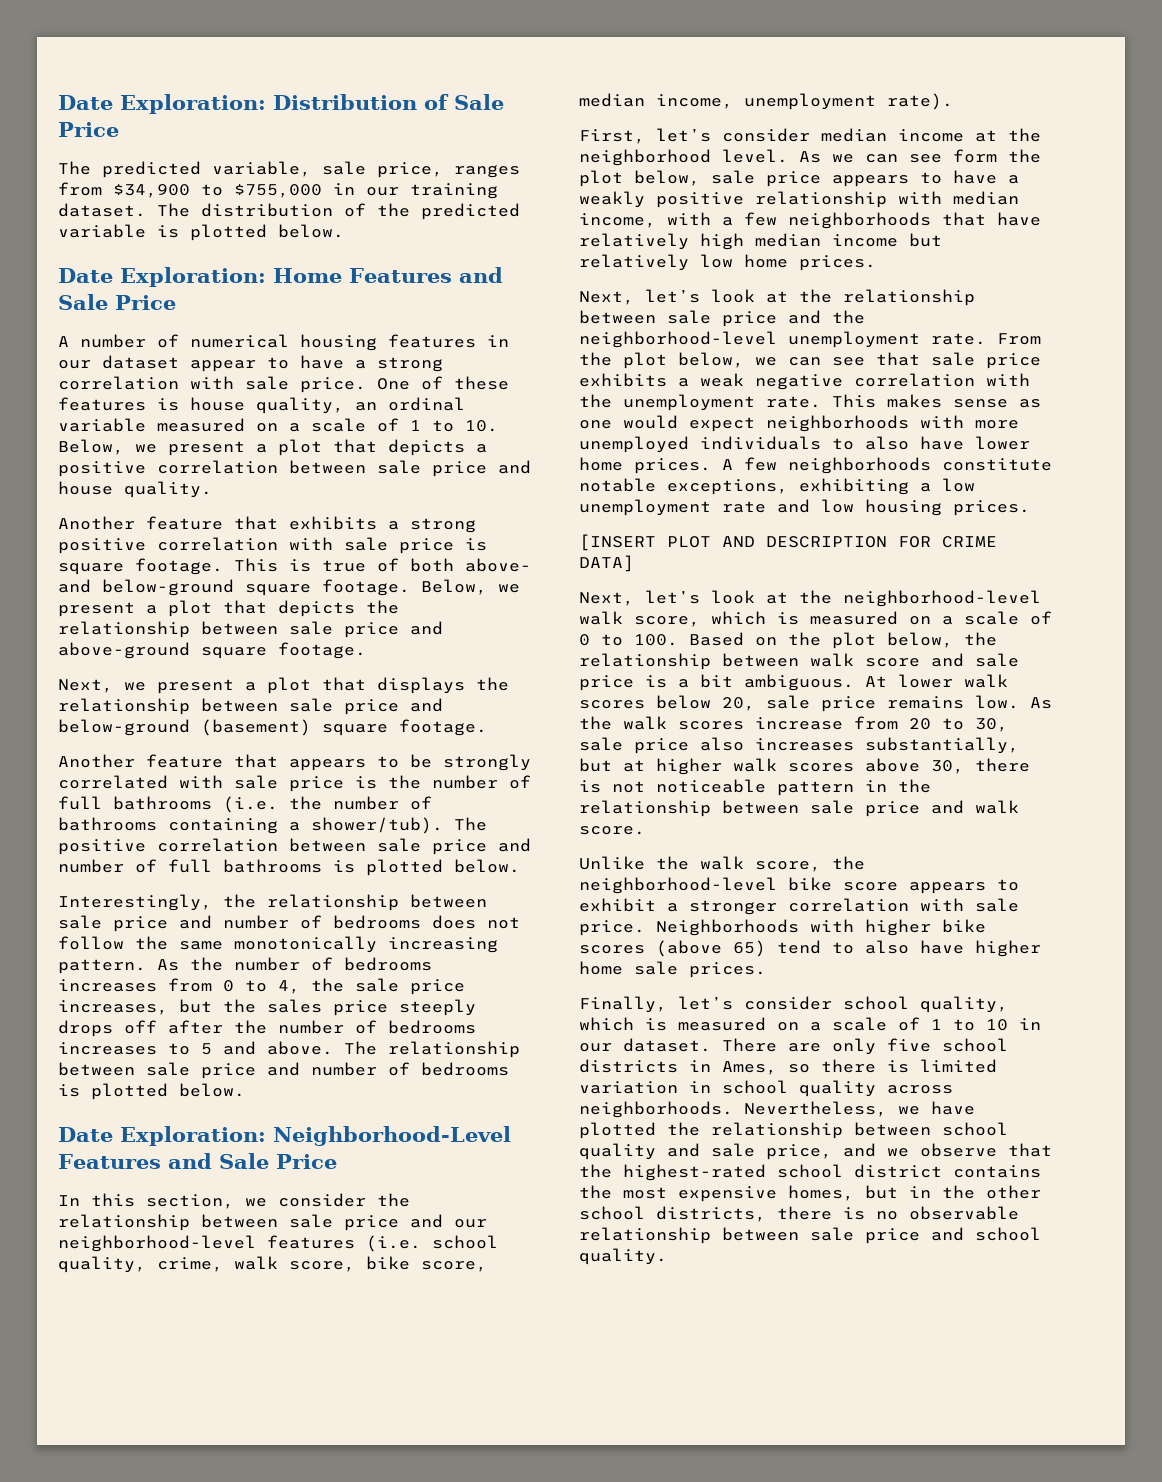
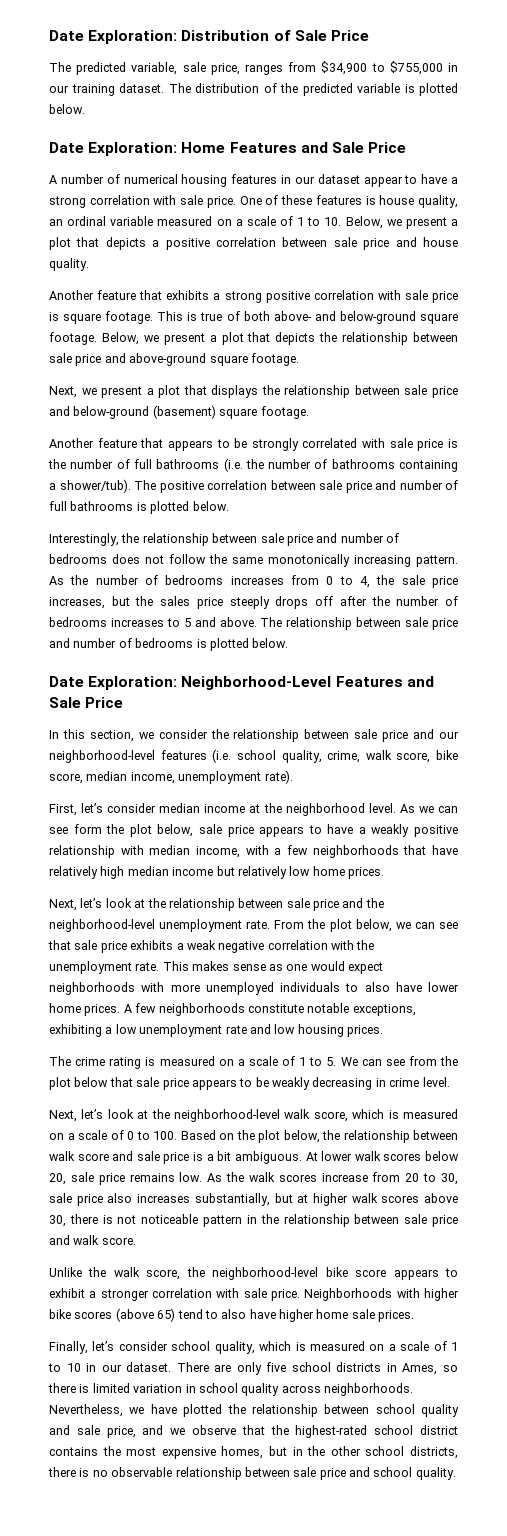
- [INSERT PLOT AND DESCRIPTION FOR CRIME DATA]
+ The crime rating is measured on a scale of 1 to 5. We can see from the plot below that sale price appears to be weakly decreasing in crime level.

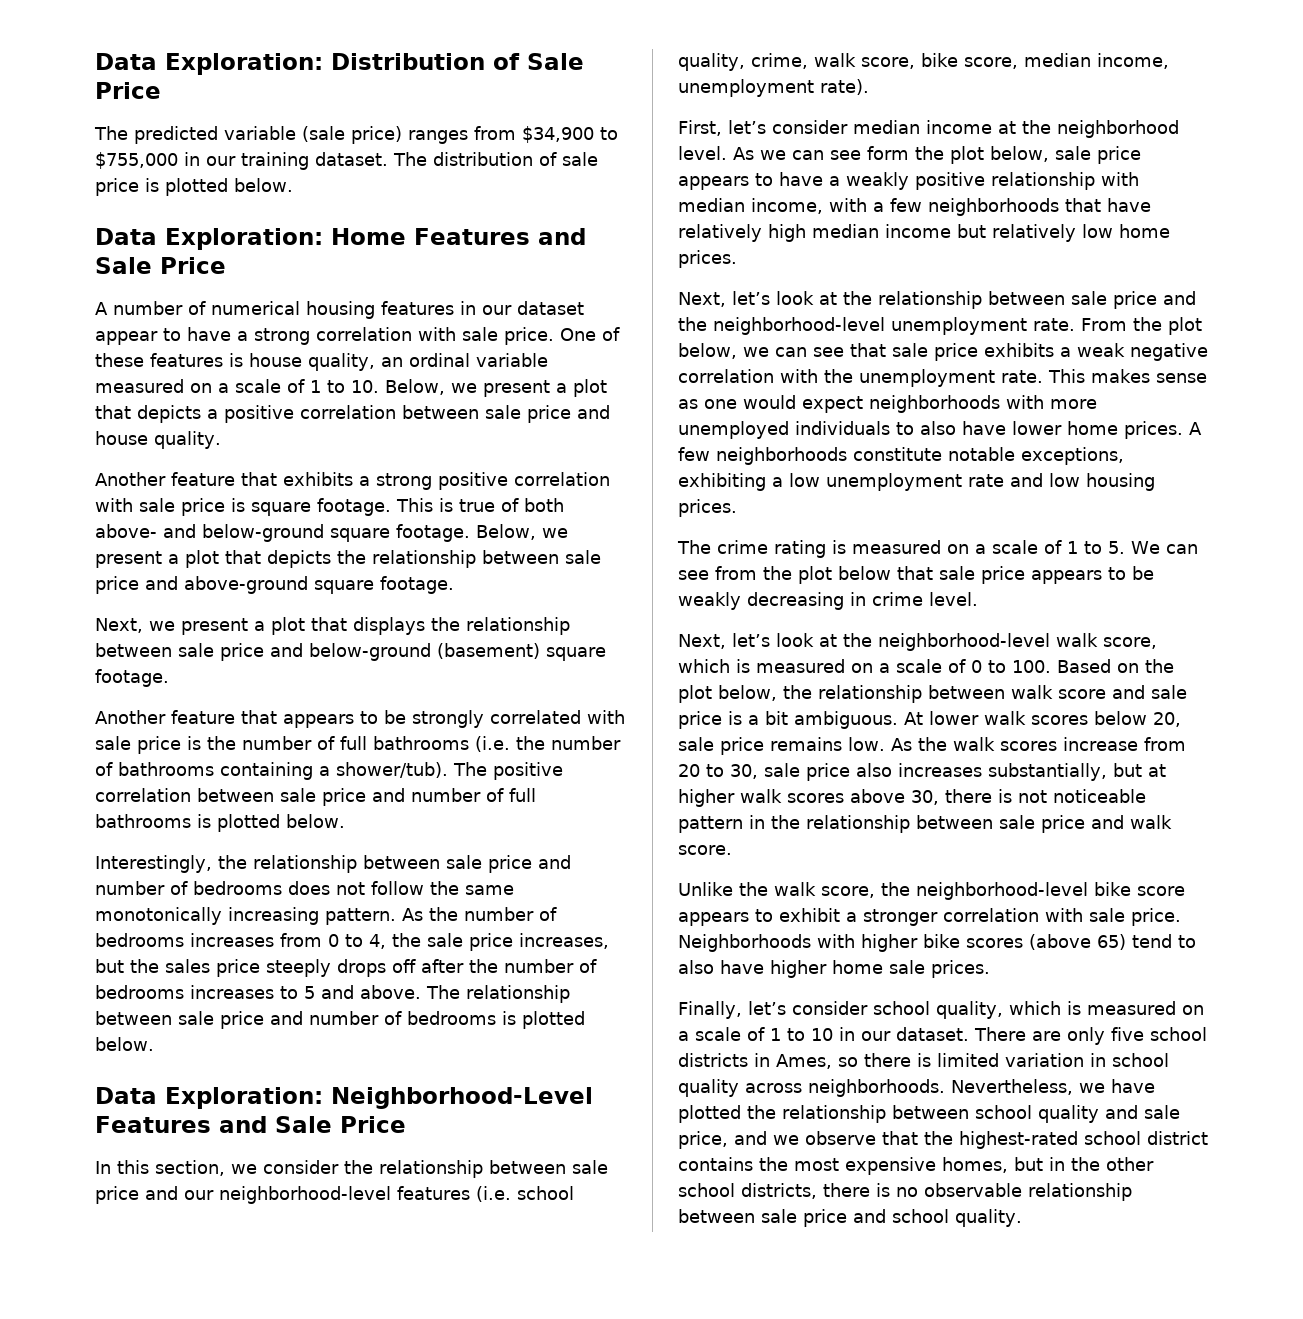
- Date Exploration: Distribution of Sale Price
+ Data Exploration: Distribution of Sale Price
- The predicted variable, sale price, ranges from $34,900 to $755,000 in our training dataset.
+ The predicted variable (sale price) ranges from $34,900 to $755,000 in our training dataset.
- The distribution of the predicted variable is plotted below.
- Date Exploration: Home Features and Sale Price
+ The distribution of sale price is plotted below.
+ Data Exploration: Home Features and Sale Price
- Date Exploration: Neighborhood-Level Features and Sale Price
+ Data Exploration: Neighborhood-Level Features and Sale Price

